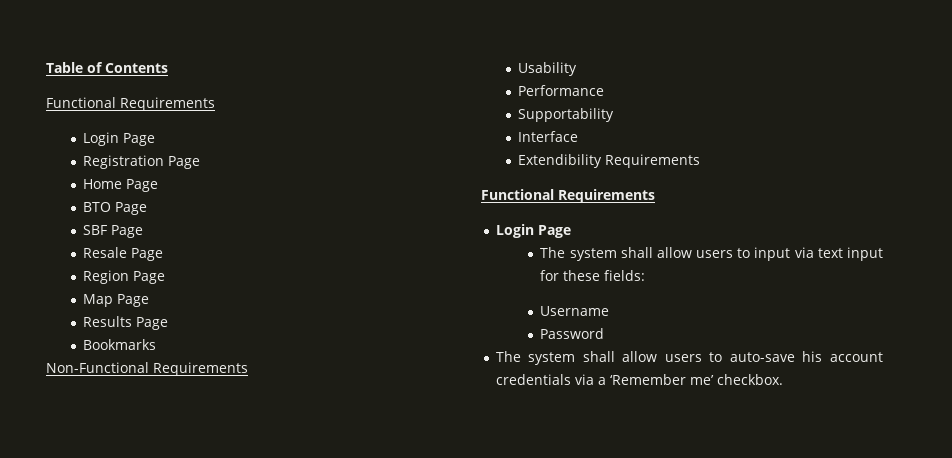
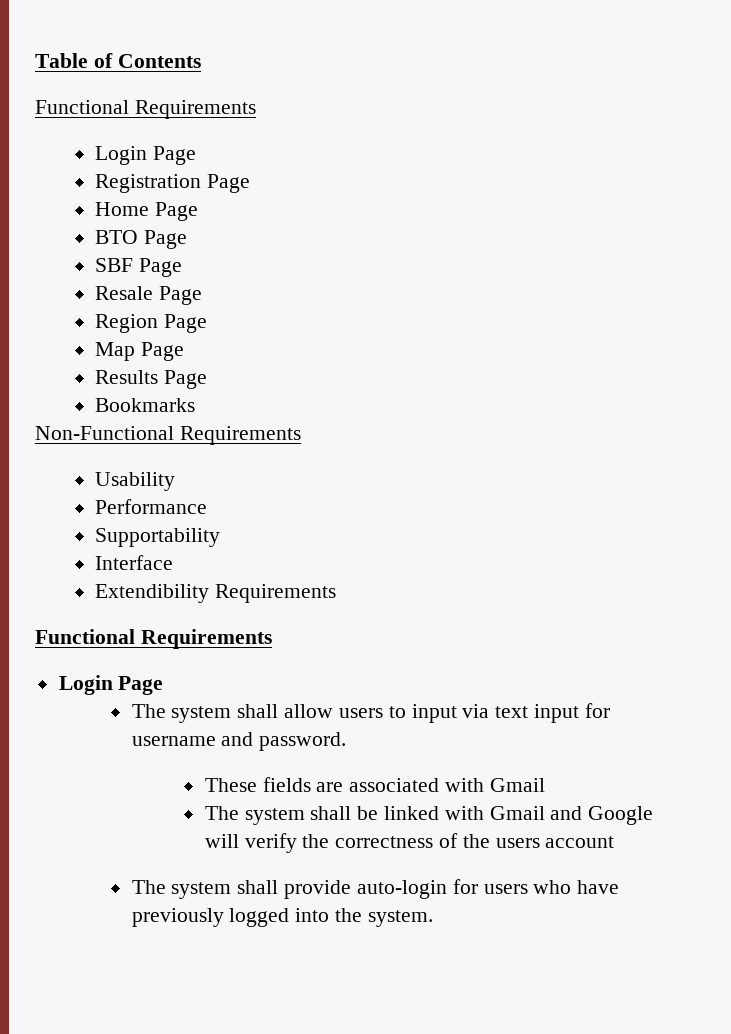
- The system shall allow users to input via text input for these fields:
- Username
- Password
- The system shall allow users to auto-save his account credentials via a ‘Remember me’ checkbox.
+ The system shall allow users to input via text input for username and password.
+ These fields are associated with Gmail
+ The system shall be linked with Gmail and Google will verify the correctness of the users account
+ The system shall provide auto-login for users who have previously logged into the system.

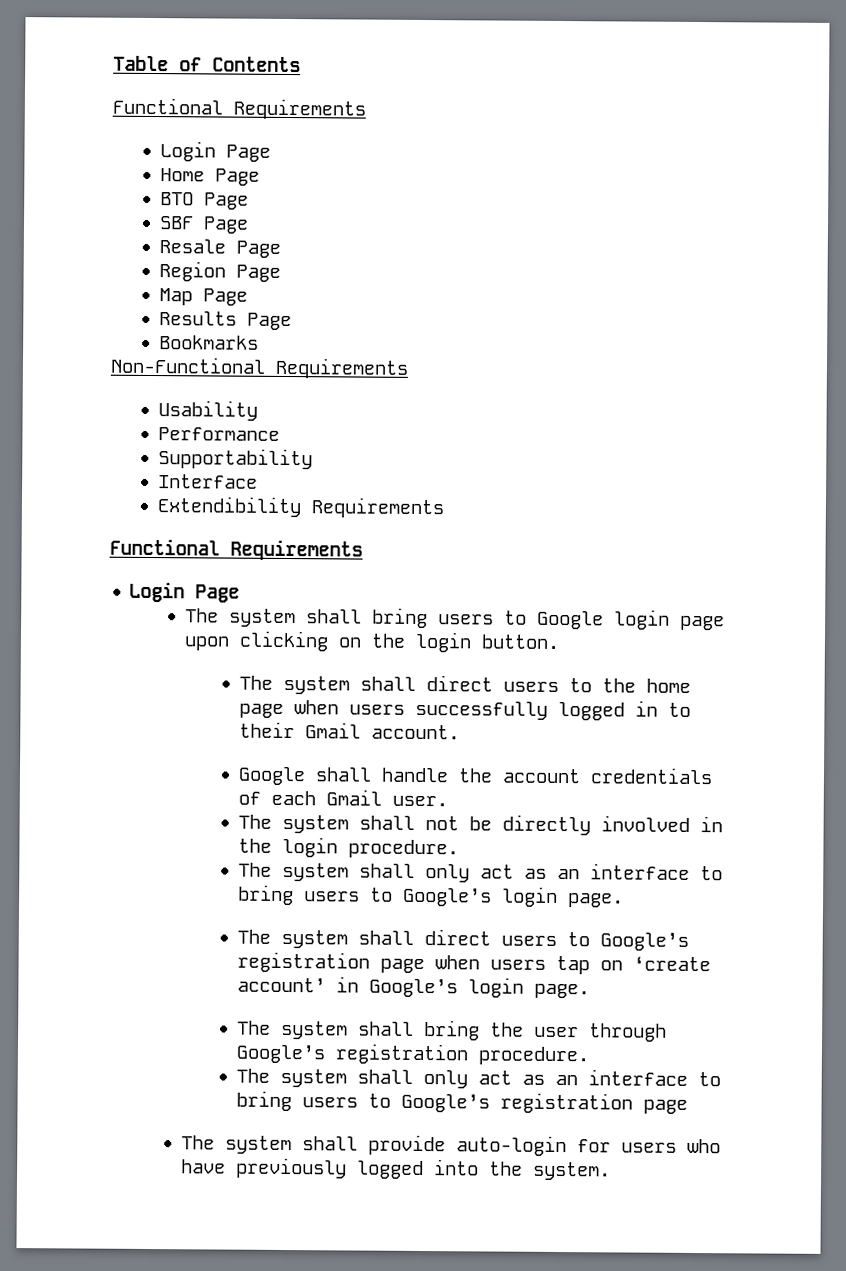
- Registration Page
- The system shall allow users to input via text input for username and password.
- These fields are associated with Gmail
- The system shall be linked with Gmail and Google will verify the correctness of the users account
+ The system shall bring users to Google login page upon clicking on the login button.
+ The system shall direct users to the home page when users successfully logged in to their Gmail account.
+ Google shall handle the account credentials of each Gmail user.
+ The system shall not be directly involved in the login procedure.
+ The system shall only act as an interface to bring users to Google’s login page.
+ The system shall direct users to Google’s registration page when users tap on ‘create account’ in Google’s login page.
+ The system shall bring the user through Google’s registration procedure.
+ The system shall only act as an interface to bring users to Google’s registration page

